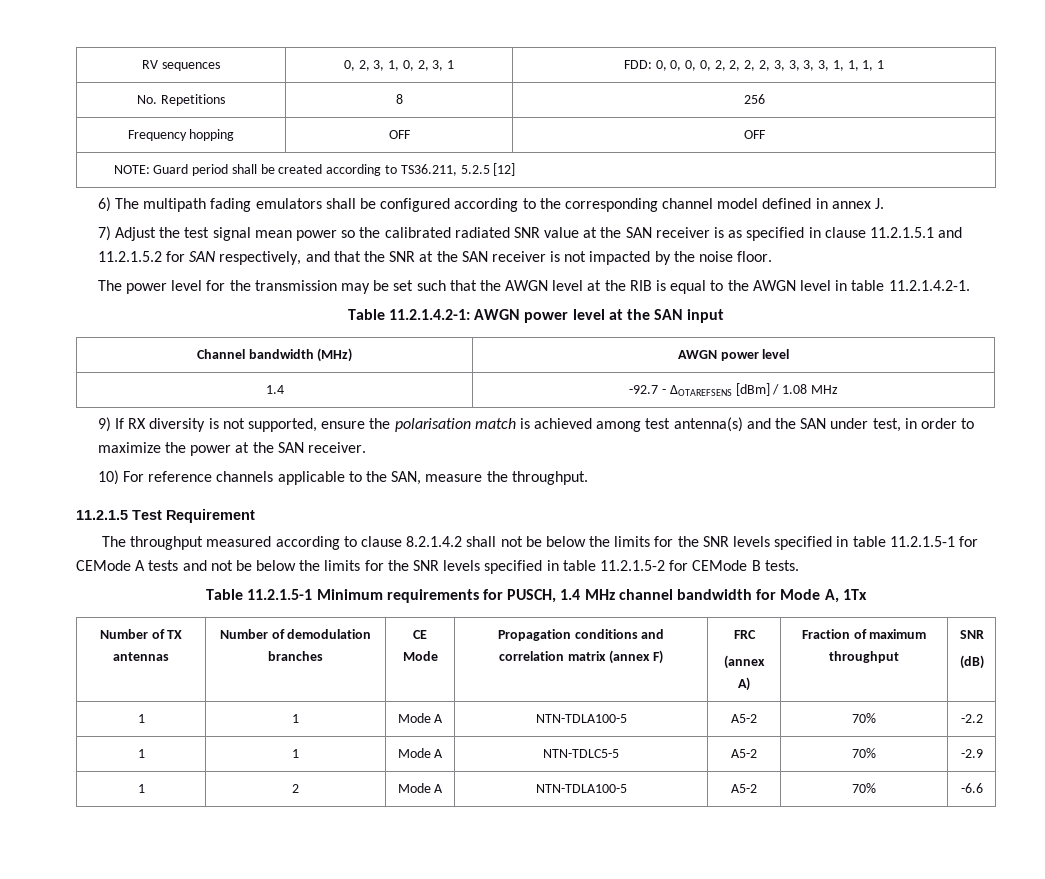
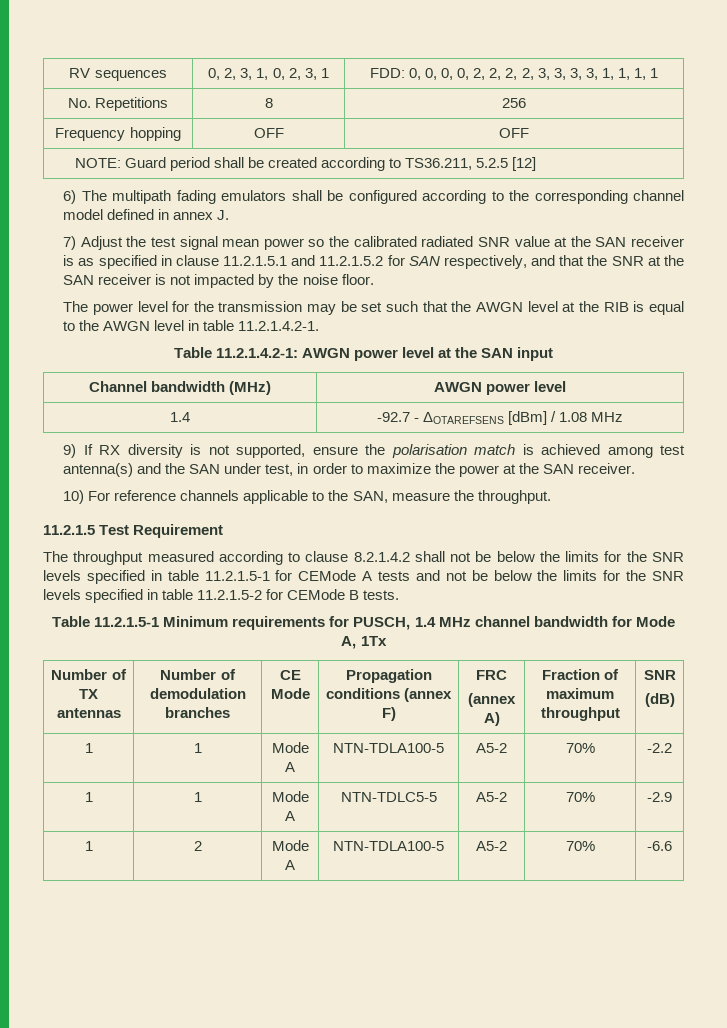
- Number of TX antennas | Number of demodulation branches | CE Mode | Propagation conditions and correlation matrix (annex F) | FRC
+ Number of TX antennas | Number of demodulation branches | CE Mode | Propagation conditions (annex F) | FRC

